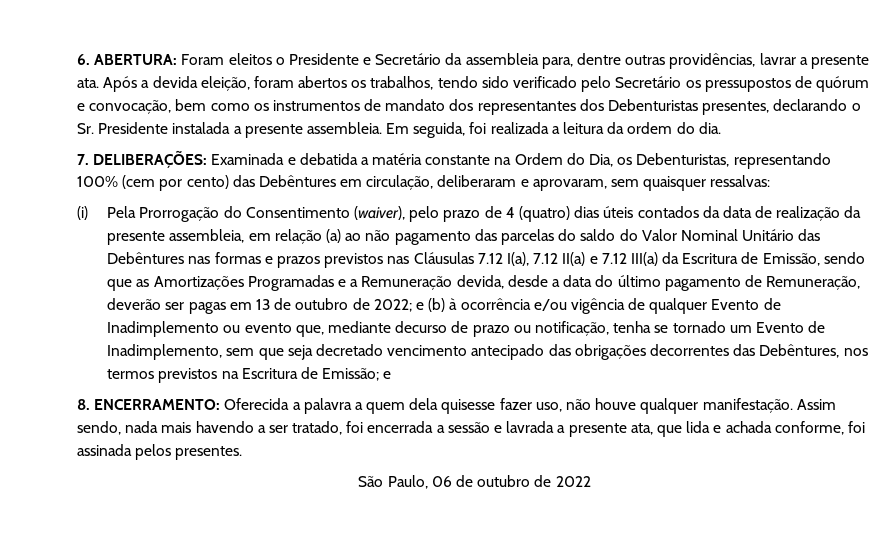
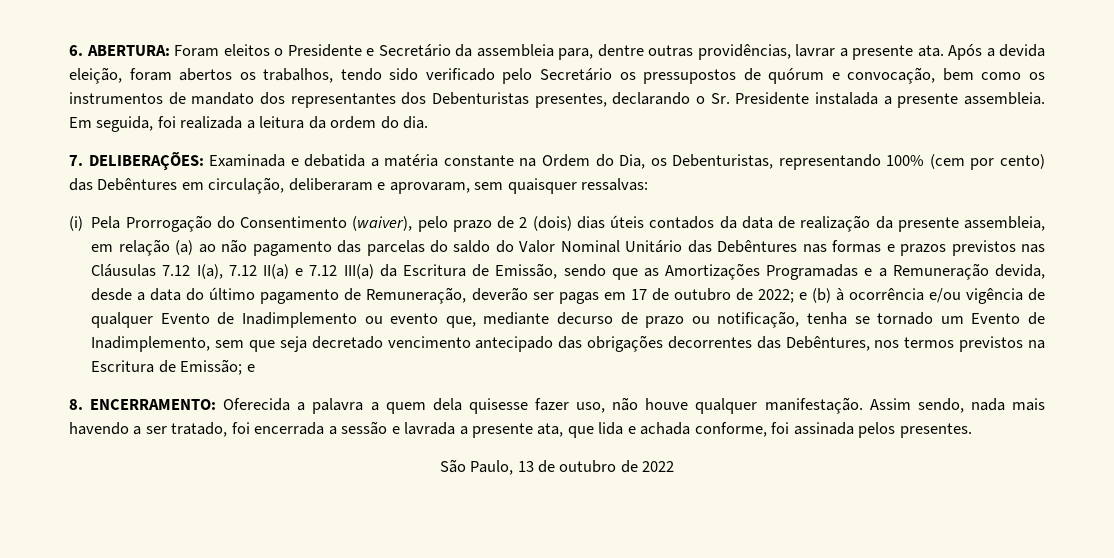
- (i) Pela Prorrogação do Consentimento (waiver), pelo prazo de 4 (quatro) dias úteis contados da data de realização da presente assembleia, em relação (a) ao não pagamento das parcelas do saldo do Valor Nominal Unitário das Debêntures nas formas e prazos previstos nas Cláusulas 7.12 I(a), 7.12 II(a) e 7.12 III(a) da Escritura de Emissão, sendo que as Amortizações Programadas e a Remuneração devida, desde a data do último pagamento de Remuneração, deverão ser pagas em 13 de outubro de 2022;
+ (i) Pela Prorrogação do Consentimento (waiver), pelo prazo de 2 (dois) dias úteis contados da data de realização da presente assembleia, em relação (a) ao não pagamento das parcelas do saldo do Valor Nominal Unitário das Debêntures nas formas e prazos previstos nas Cláusulas 7.12 I(a), 7.12 II(a) e 7.12 III(a) da Escritura de Emissão, sendo que as Amortizações Programadas e a Remuneração devida, desde a data do último pagamento de Remuneração, deverão ser pagas em 17 de outubro de 2022;
- São Paulo, 06 de outubro de 2022
+ São Paulo, 13 de outubro de 2022

